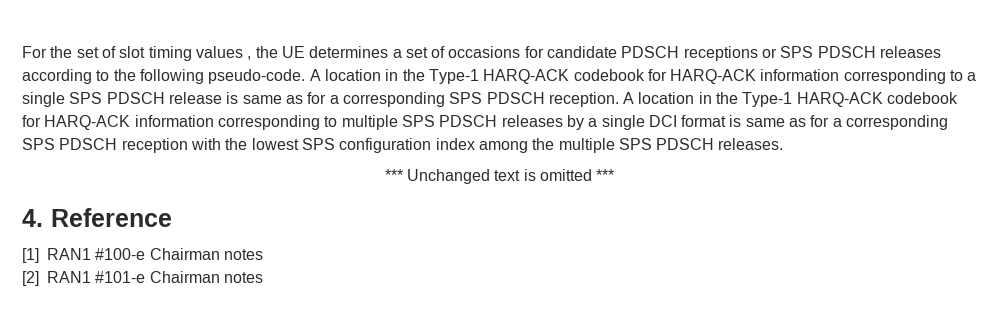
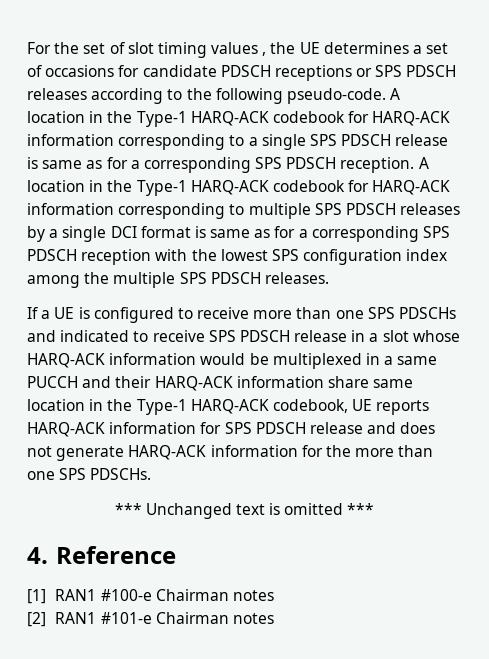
+ If a UE is configured to receive more than one SPS PDSCHs and indicated to receive SPS PDSCH release in a slot whose HARQ-ACK information would be multiplexed in a same PUCCH and their HARQ-ACK information share same location in the Type-1 HARQ-ACK codebook, UE reports HARQ-ACK information for SPS PDSCH release and does not generate HARQ-ACK information for the more than one SPS PDSCHs.

